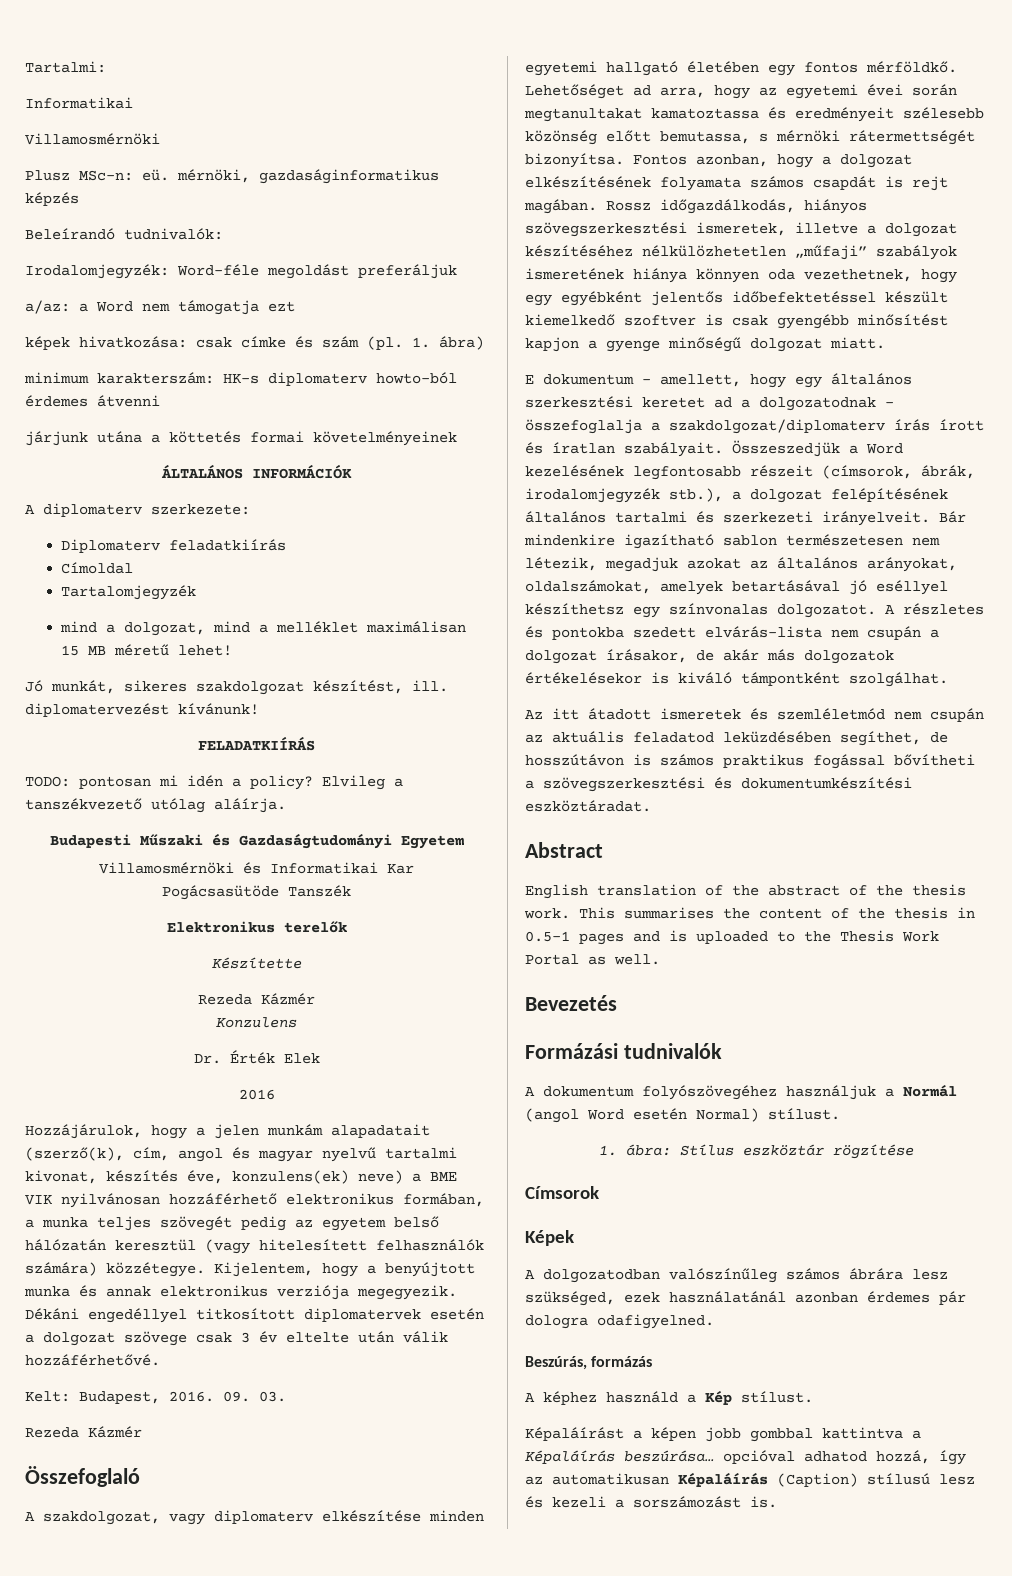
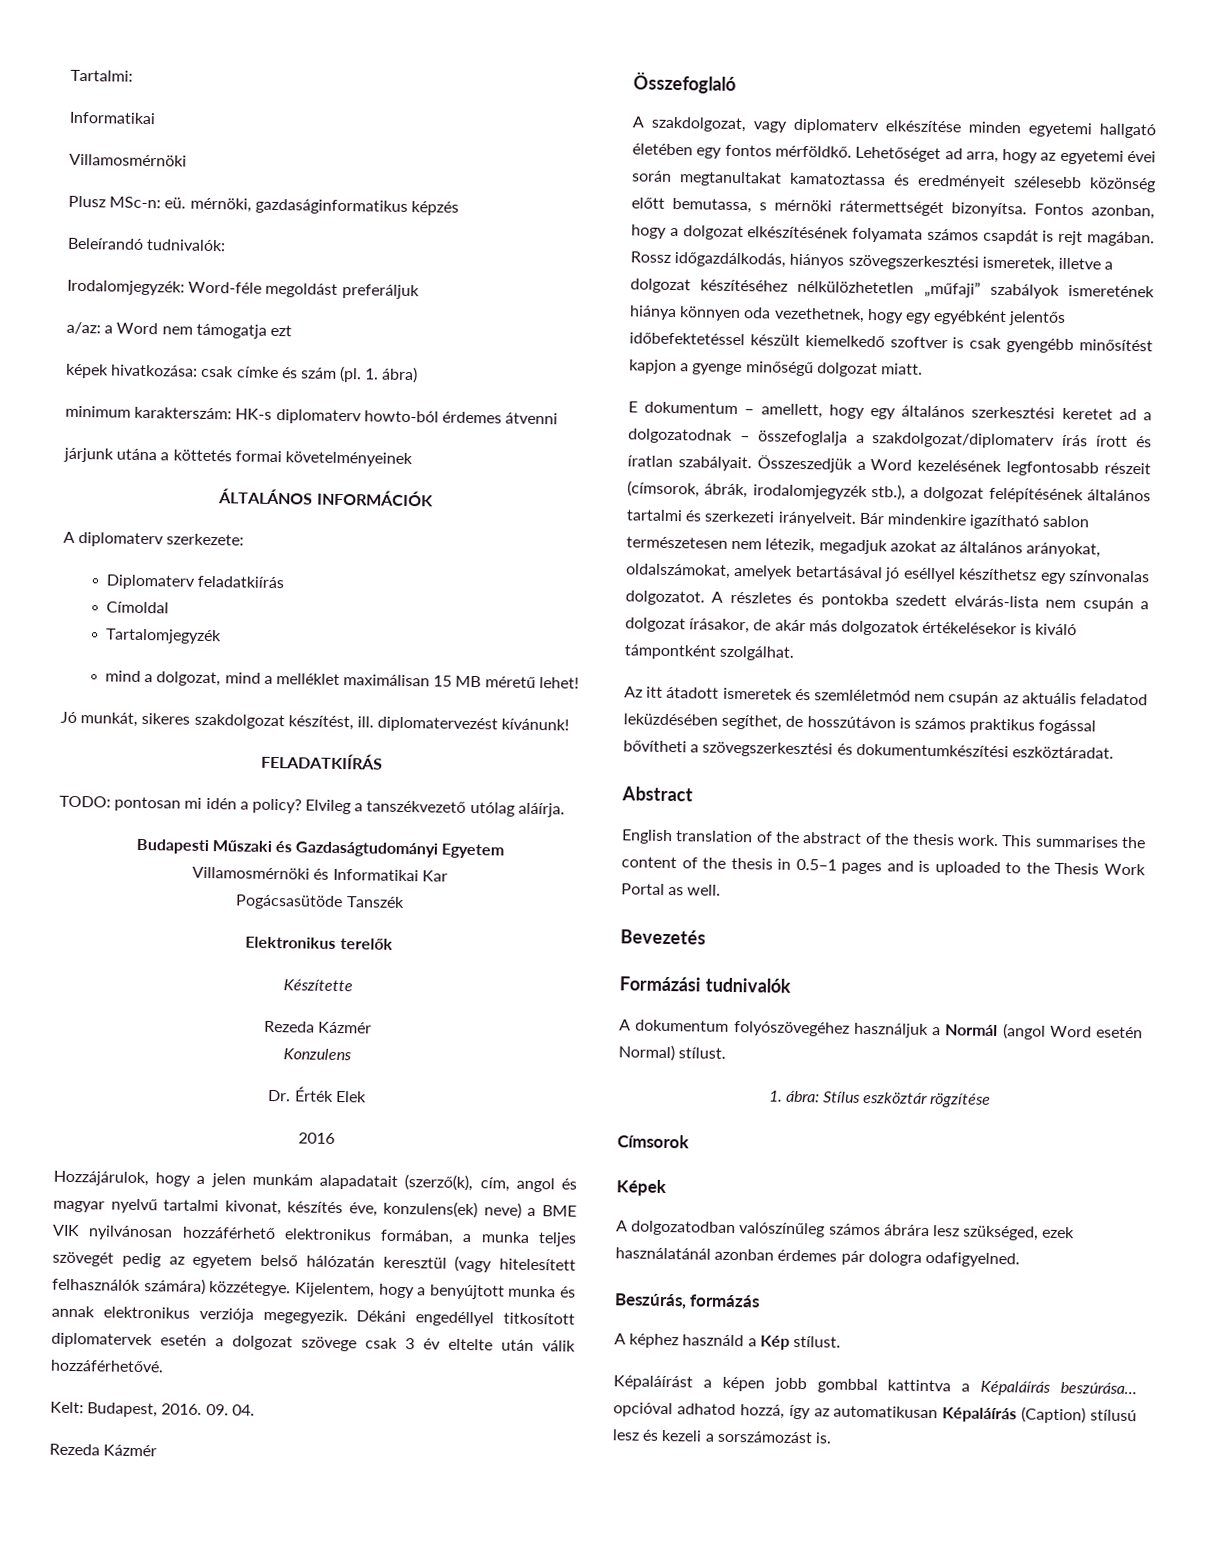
- 09. 03.
+ 09. 04.

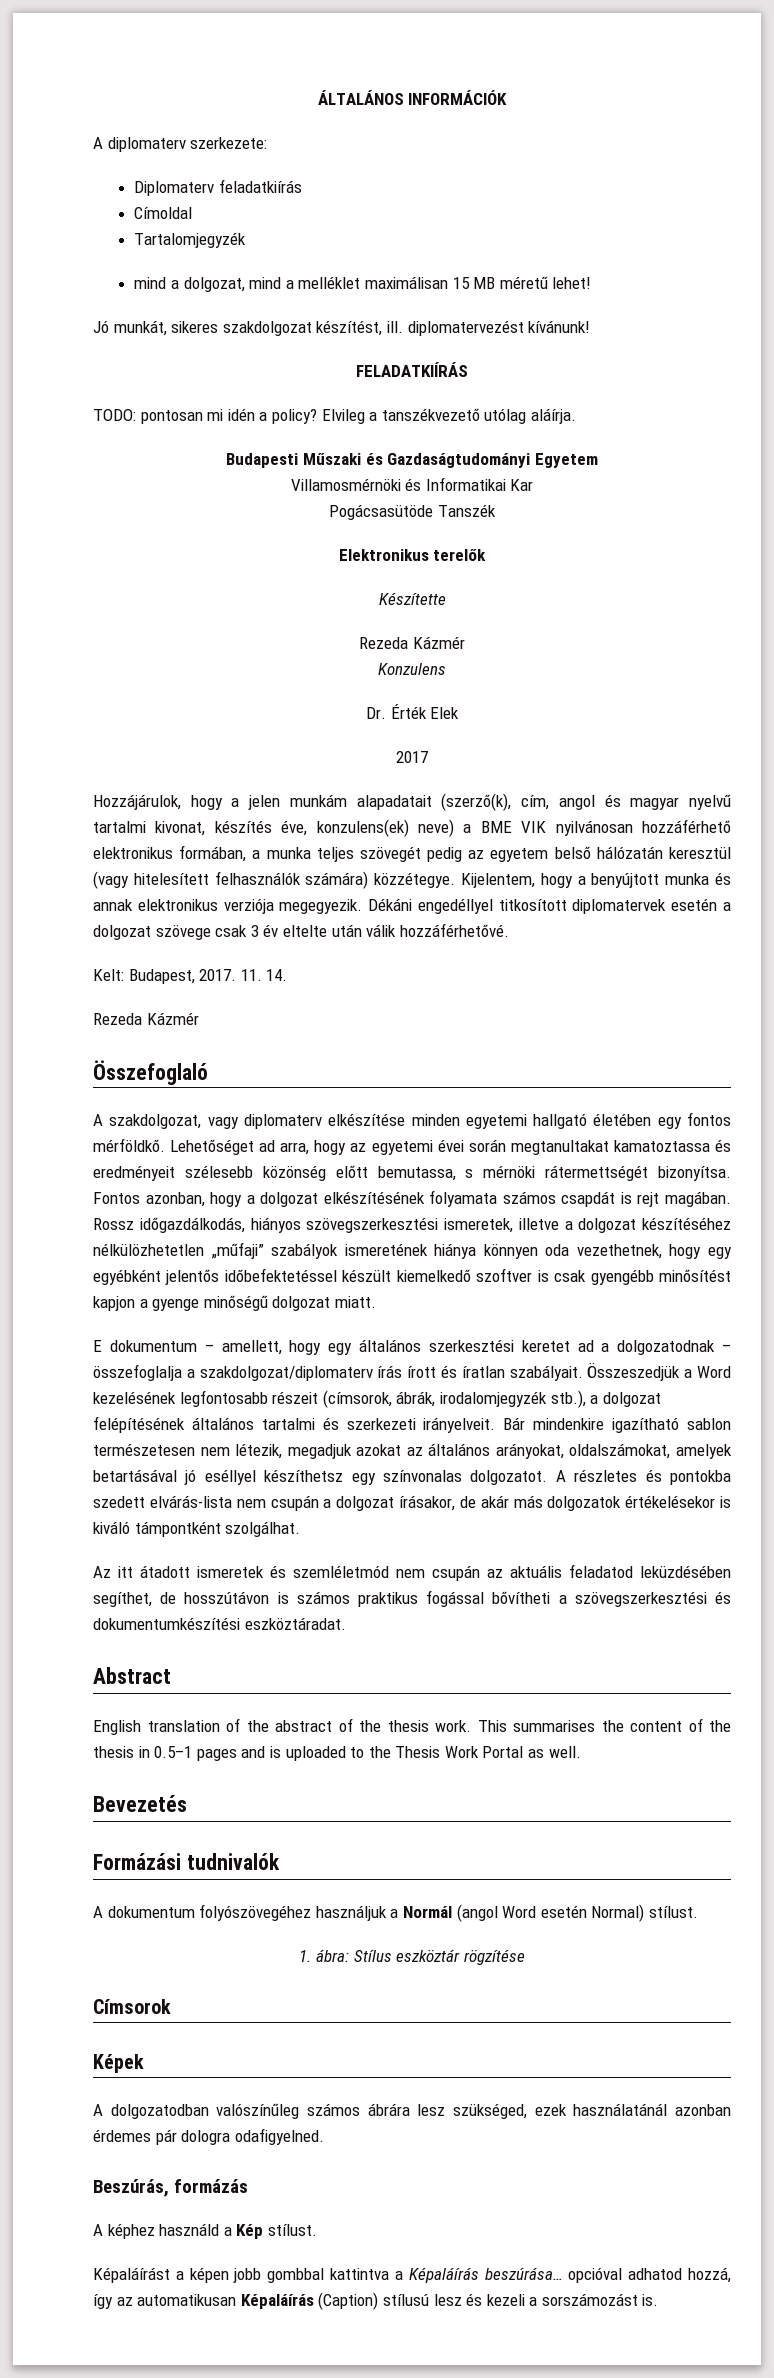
- Tartalmi:
- Informatikai
- Villamosmérnöki
- Plusz MSc-n: eü. mérnöki, gazdaságinformatikus képzés
- Beleírandó tudnivalók:
- Irodalomjegyzék: Word-féle megoldást preferáljuk
- a/az: a Word nem támogatja ezt
- képek hivatkozása: csak címke és szám (pl. 1. ábra)
- minimum karakterszám: HK-s diplomaterv howto-ból érdemes átvenni
- járjunk utána a köttetés formai követelményeinek
- 2016
+ 2017
- Kelt: Budapest, 2016. 09. 04.
+ Kelt: Budapest, 2017. 11. 14.

